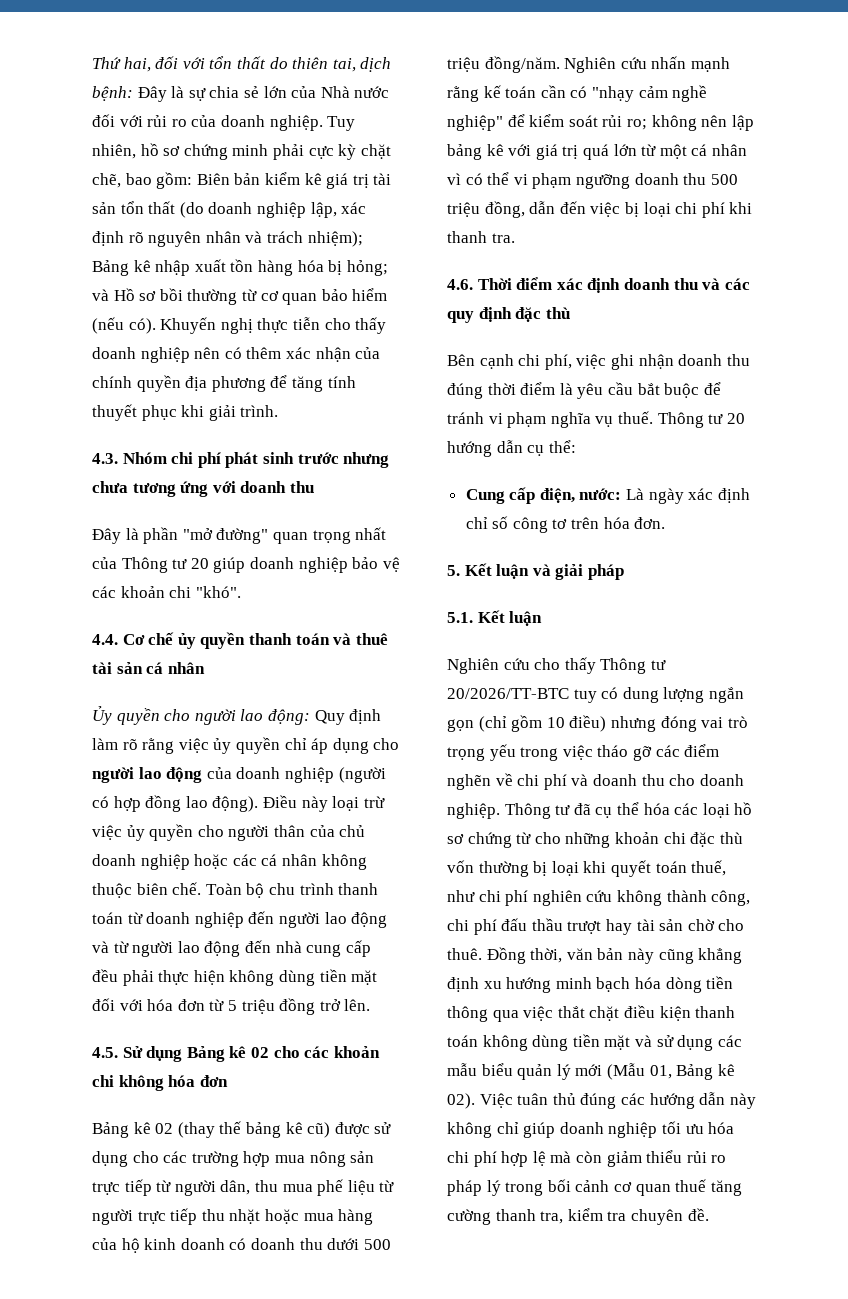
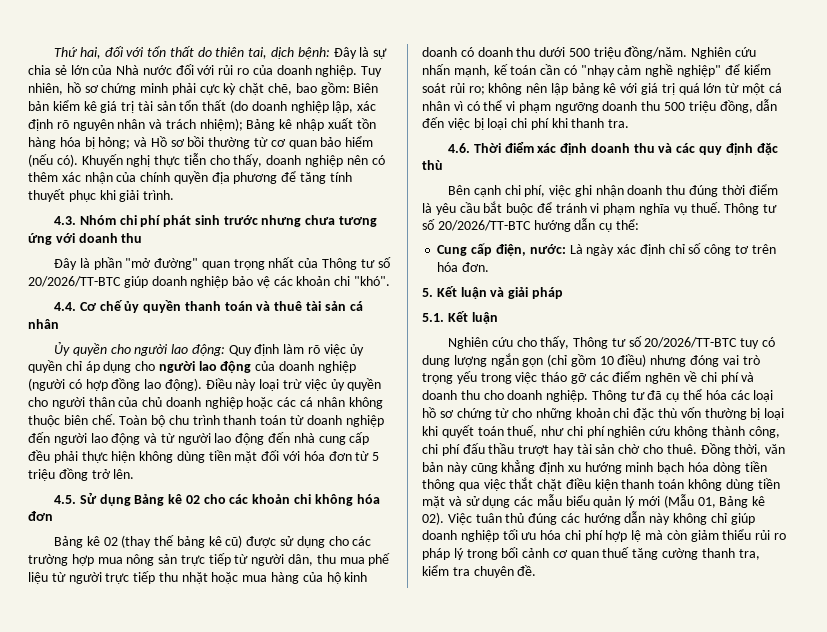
- Khuyến nghị thực tiễn cho thấy doanh nghiệp nên có thêm xác nhận của chính quyền địa phương để tăng tính thuyết phục khi giải trình.
+ Khuyến nghị thực tiễn cho thấy, doanh nghiệp nên có thêm xác nhận của chính quyền địa phương để tăng tính thuyết phục khi giải trình.
- Đây là phần "mở đường" quan trọng nhất của Thông tư 20 giúp doanh nghiệp bảo vệ các khoản chi "khó".
+ Đây là phần "mở đường" quan trọng nhất của Thông tư số 20/2026/TT-BTC giúp doanh nghiệp bảo vệ các khoản chi "khó".
- Ủy quyền cho người lao động: Quy định làm rõ rằng việc ủy quyền chỉ áp dụng cho người lao động của doanh nghiệp (người có hợp đồng lao động).
+ Ủy quyền cho người lao động: Quy định làm rõ việc ủy quyền chỉ áp dụng cho người lao động của doanh nghiệp (người có hợp đồng lao động).
- Nghiên cứu nhấn mạnh rằng kế toán cần có "nhạy cảm nghề nghiệp" để kiểm soát rủi ro; không nên lập bảng kê với giá trị quá lớn từ một cá nhân vì có thể vi phạm ngưỡng doanh thu 500 triệu đồng, dẫn đến việc bị loại chi phí khi thanh tra.
+ Nghiên cứu nhấn mạnh, kế toán cần có "nhạy cảm nghề nghiệp" để kiểm soát rủi ro; không nên lập bảng kê với giá trị quá lớn từ một cá nhân vì có thể vi phạm ngưỡng doanh thu 500 triệu đồng, dẫn đến việc bị loại chi phí khi thanh tra.
- Thông tư 20 hướng dẫn cụ thể:
+ Thông tư số 20/2026/TT-BTC hướng dẫn cụ thể:
- Nghiên cứu cho thấy Thông tư 20/2026/TT-BTC tuy có dung lượng ngắn gọn (chỉ gồm 10 điều) nhưng đóng vai trò trọng yếu trong việc tháo gỡ các điểm nghẽn về chi phí và doanh thu cho doanh nghiệp.
+ Nghiên cứu cho thấy, Thông tư số 20/2026/TT-BTC tuy có dung lượng ngắn gọn (chỉ gồm 10 điều) nhưng đóng vai trò trọng yếu trong việc tháo gỡ các điểm nghẽn về chi phí và doanh thu cho doanh nghiệp.

